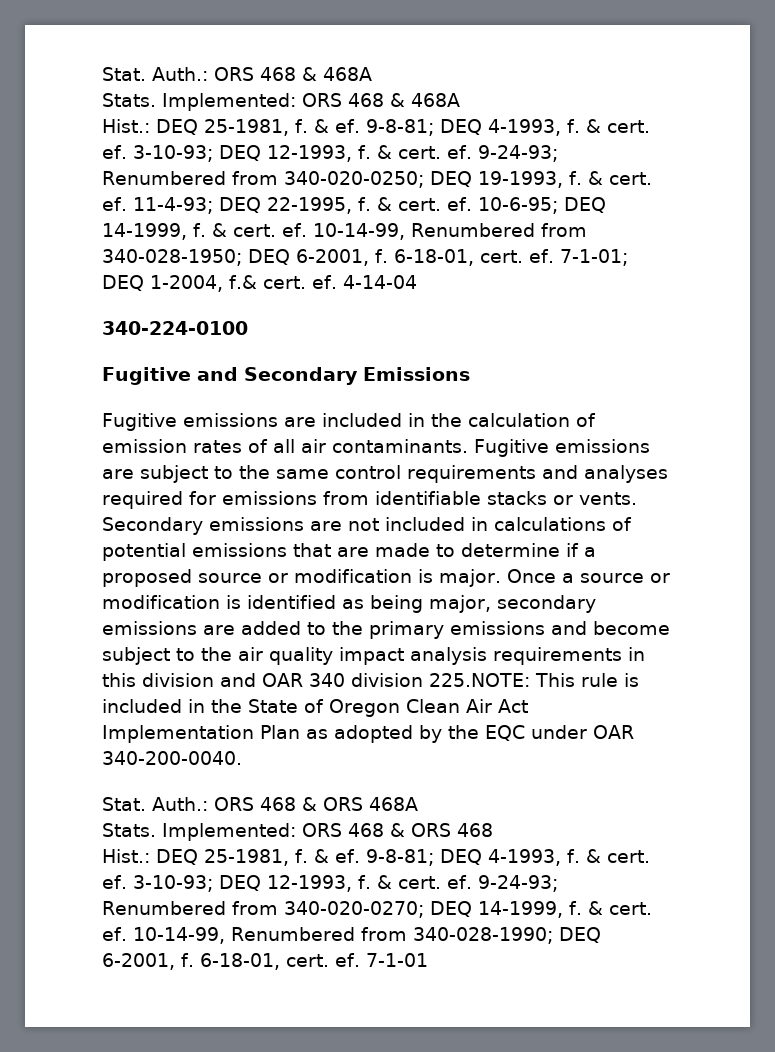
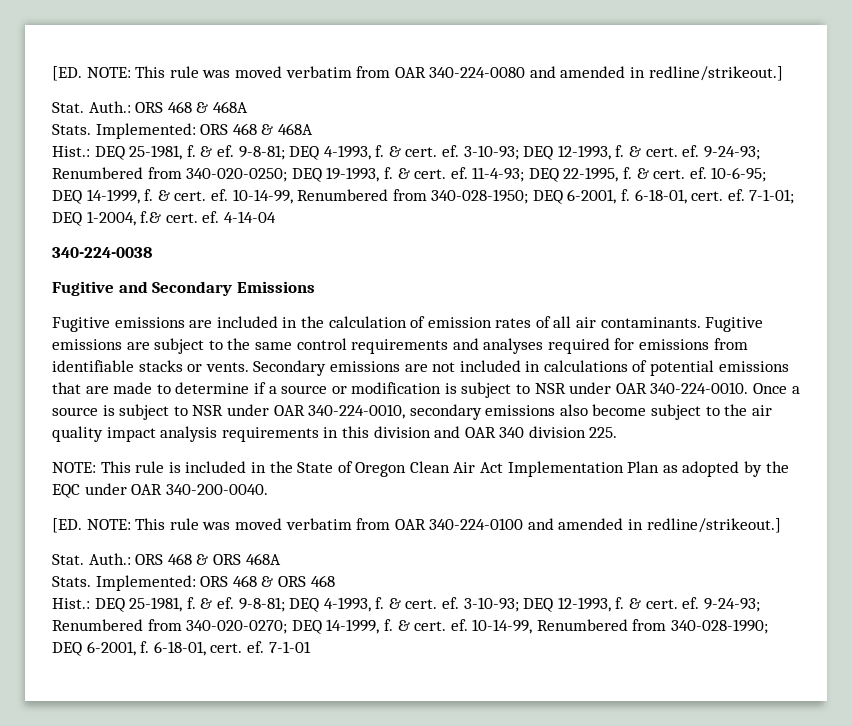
+ [ED. NOTE: This rule was moved verbatim from OAR 340-224-0080 and amended in redline/strikeout.]
- 340-224-0100
+ 340-224-0038
- Secondary emissions are not included in calculations of potential emissions that are made to determine if a proposed source or modification is major. Once a source or modification is identified as being major, secondary emissions are added to the primary emissions and become subject to the air quality impact analysis requirements in this division and OAR 340 division 225.NOTE: This rule is included in the State of Oregon Clean Air Act Implementation Plan as adopted by the EQC under OAR 340-200-0040.
+ Secondary emissions are not included in calculations of potential emissions that are made to determine if a source or modification is subject to NSR under OAR 340-224-0010. Once a source is subject to NSR under OAR 340-224-0010, secondary emissions also become subject to the air quality impact analysis requirements in this division and OAR 340 division 225.
+ NOTE: This rule is included in the State of Oregon Clean Air Act Implementation Plan as adopted by the EQC under OAR 340-200-0040.
+ [ED. NOTE: This rule was moved verbatim from OAR 340-224-0100 and amended in redline/strikeout.]

